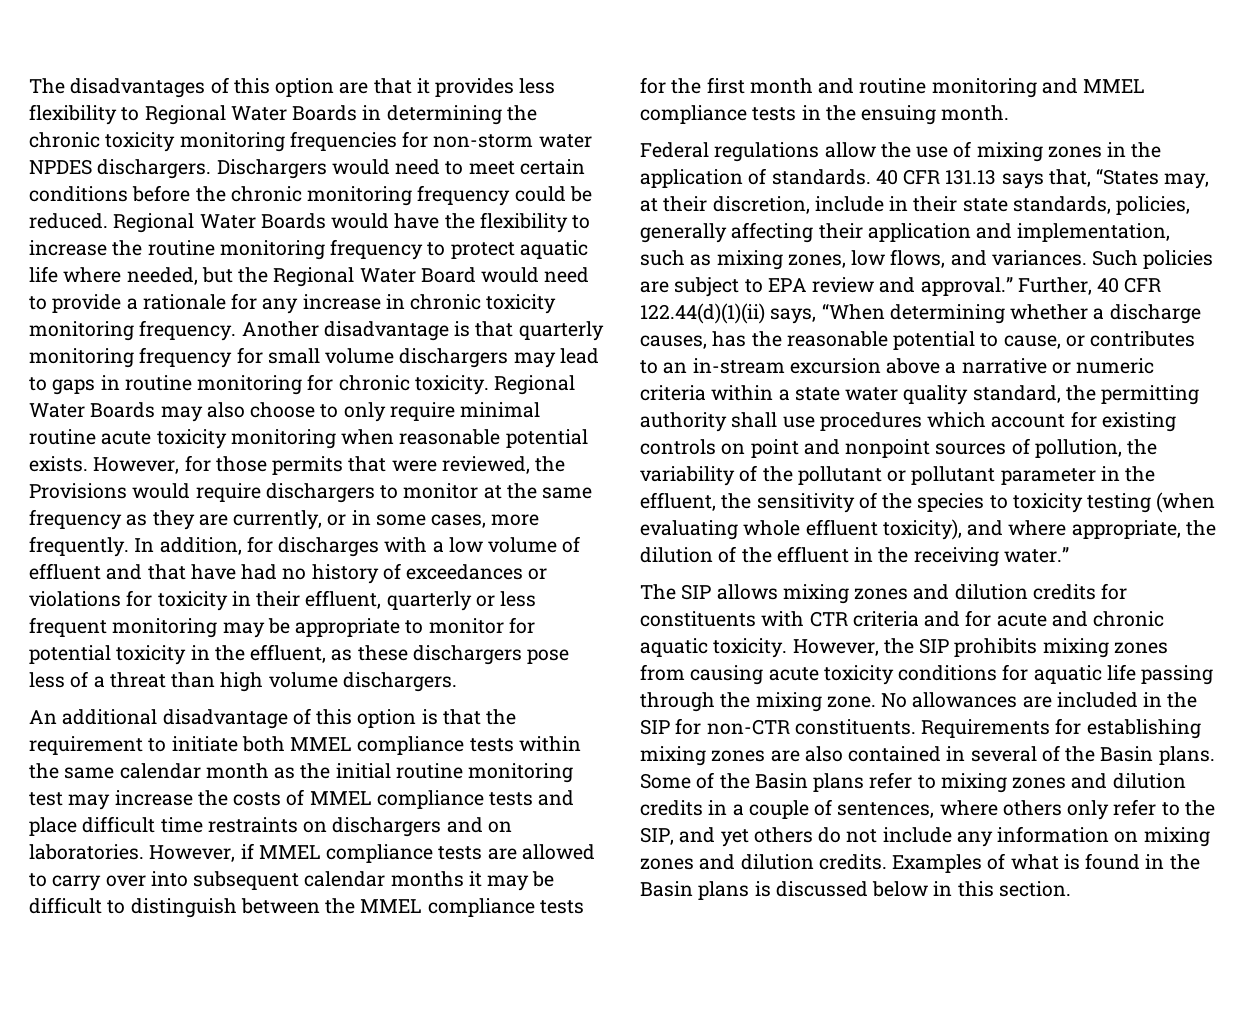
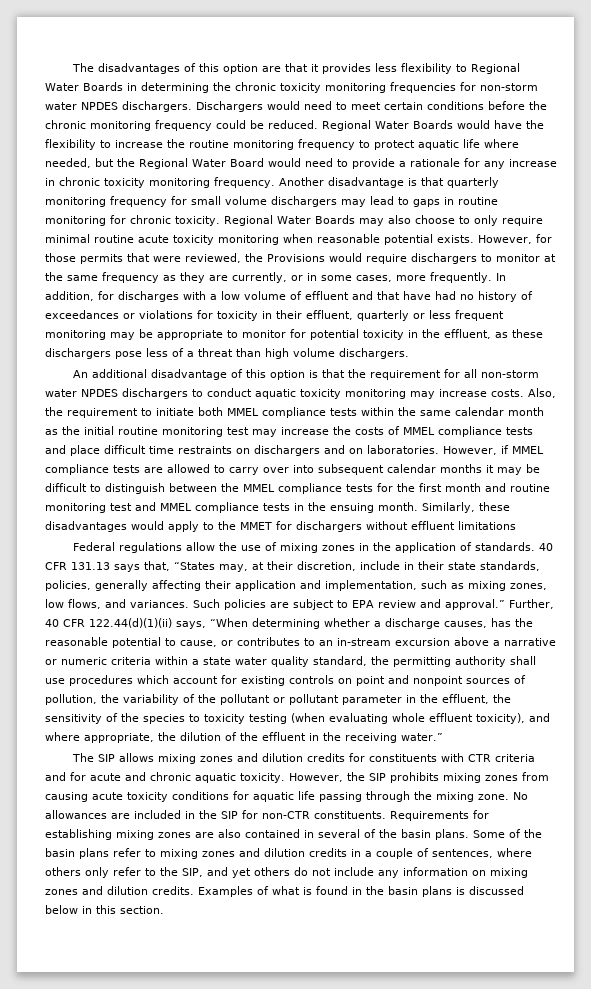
- An additional disadvantage of this option is that the requirement to initiate both MMEL compliance tests within the same calendar month as the initial routine monitoring test may increase the costs of MMEL compliance tests and place difficult time restraints on dischargers and on laboratories.
+ An additional disadvantage of this option is that the requirement for all non-storm water NPDES dischargers to conduct aquatic toxicity monitoring may increase costs. Also, the requirement to initiate both MMEL compliance tests within the same calendar month as the initial routine monitoring test may increase the costs of MMEL compliance tests and place difficult time restraints on dischargers and on laboratories.
- However, if MMEL compliance tests are allowed to carry over into subsequent calendar months it may be difficult to distinguish between the MMEL compliance tests for the first month and routine monitoring and MMEL compliance tests in the ensuing month.
+ However, if MMEL compliance tests are allowed to carry over into subsequent calendar months it may be difficult to distinguish between the MMEL compliance tests for the first month and routine monitoring test and MMEL compliance tests in the ensuing month. Similarly, these disadvantages would apply to the MMET for dischargers without effluent limitations
- Requirements for establishing mixing zones are also contained in several of the Basin plans.
+ Requirements for establishing mixing zones are also contained in several of the basin plans.
- Some of the Basin plans refer to mixing zones and dilution credits in a couple of sentences, where others only refer to the SIP, and yet others do not include any information on mixing zones and dilution credits.
+ Some of the basin plans refer to mixing zones and dilution credits in a couple of sentences, where others only refer to the SIP, and yet others do not include any information on mixing zones and dilution credits.
- Examples of what is found in the Basin plans is discussed below in this section.
+ Examples of what is found in the basin plans is discussed below in this section.

